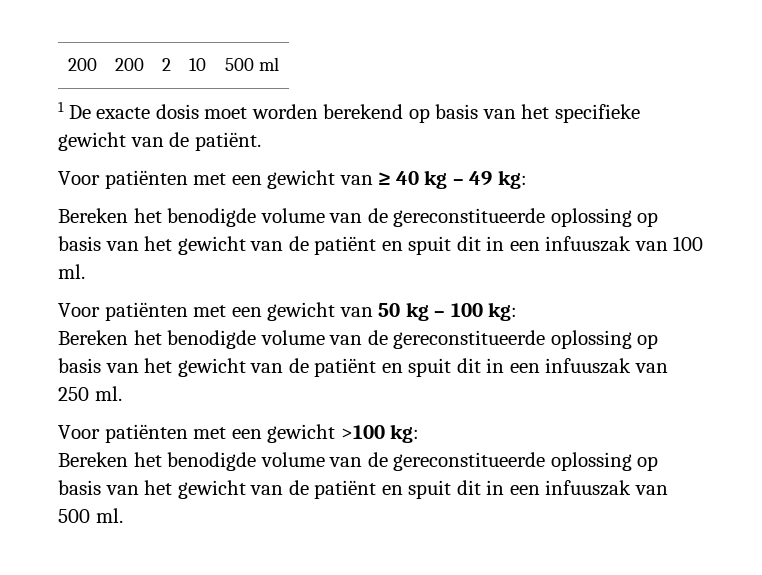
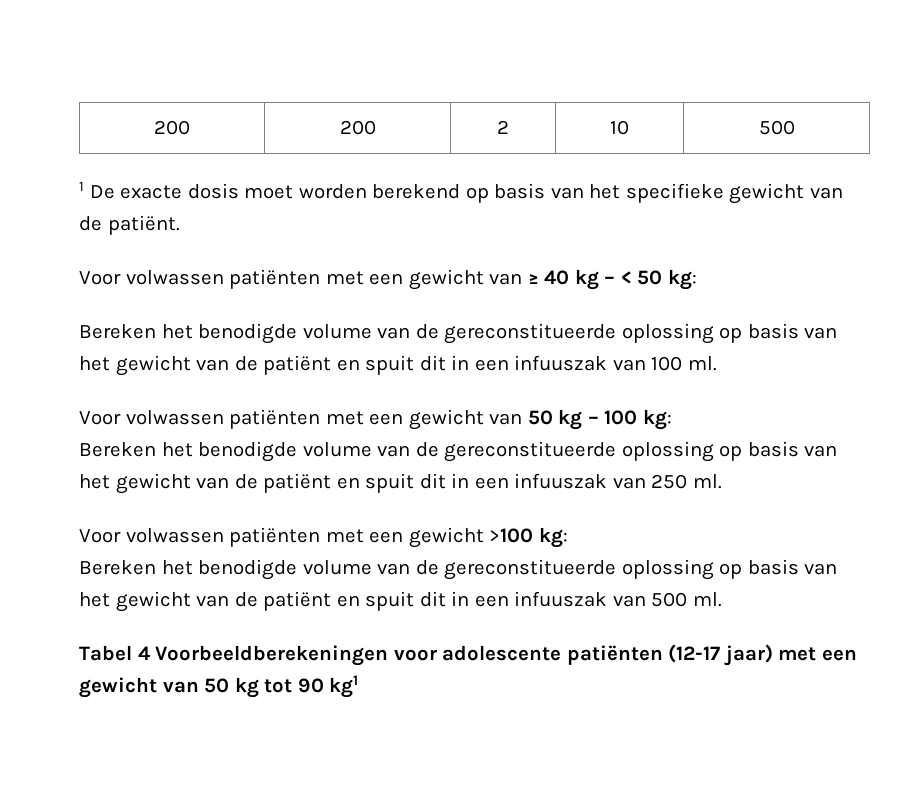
- 200 | 200 | 2 | 10 | 500 ml
+ 200 | 200 | 2 | 10 | 500
- Voor patiënten met een gewicht van ≥ 40 kg – 49 kg:
+ Voor volwassen patiënten met een gewicht van ≥ 40 kg – < 50 kg:
- Voor patiënten met een gewicht van 50 kg – 100 kg:
+ Voor volwassen patiënten met een gewicht van 50 kg – 100 kg:
- Voor patiënten met een gewicht >100 kg:
+ Voor volwassen patiënten met een gewicht >100 kg:
+ Tabel 4 Voorbeeldberekeningen voor adolescente patiënten (12-17 jaar) met een gewicht van 50 kg tot 90 kg1

